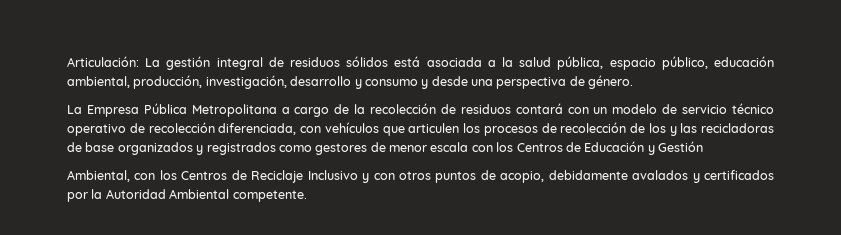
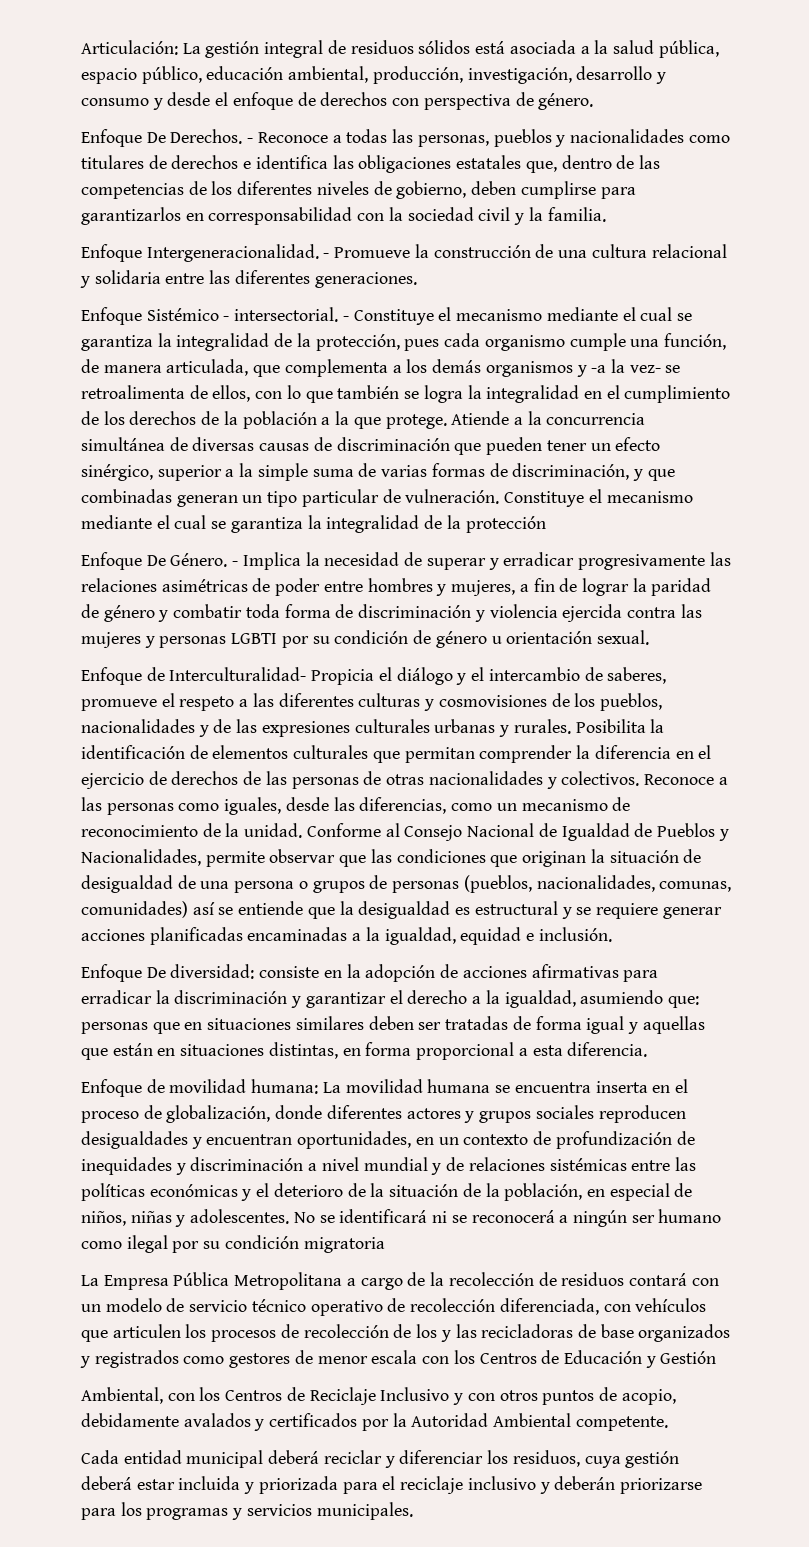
- Articulación: La gestión integral de residuos sólidos está asociada a la salud pública, espacio público, educación ambiental, producción, investigación, desarrollo y consumo y desde una perspectiva de género.
+ Articulación: La gestión integral de residuos sólidos está asociada a la salud pública, espacio público, educación ambiental, producción, investigación, desarrollo y consumo y desde el enfoque de derechos con perspectiva de género.
+ Enfoque De Derechos. - Reconoce a todas las personas, pueblos y nacionalidades como titulares de derechos e identifica las obligaciones estatales que, dentro de las competencias de los diferentes niveles de gobierno, deben cumplirse para garantizarlos en corresponsabilidad con la sociedad civil y la familia.
+ Enfoque Intergeneracionalidad. - Promueve la construcción de una cultura relacional y solidaria entre las diferentes generaciones.
+ Enfoque Sistémico - intersectorial. - Constituye el mecanismo mediante el cual se garantiza la integralidad de la protección, pues cada organismo cumple una función, de manera articulada, que complementa a los demás organismos y -a la vez- se retroalimenta de ellos, con lo que también se logra la integralidad en el cumplimiento de los derechos de la población a la que protege. Atiende a la concurrencia simultánea de diversas causas de discriminación que pueden tener un efecto sinérgico, superior a la simple suma de varias formas de discriminación, y que combinadas generan un tipo particular de vulneración. Constituye el mecanismo mediante el cual se garantiza la integralidad de la protección
+ Enfoque De Género. - Implica la necesidad de superar y erradicar progresivamente las relaciones asimétricas de poder entre hombres y mujeres, a fin de lograr la paridad de género y combatir toda forma de discriminación y violencia ejercida contra las mujeres y personas LGBTI por su condición de género u orientación sexual.
+ Enfoque de Interculturalidad- Propicia el diálogo y el intercambio de saberes, promueve el respeto a las diferentes culturas y cosmovisiones de los pueblos, nacionalidades y de las expresiones culturales urbanas y rurales. Posibilita la identificación de elementos culturales que permitan comprender la diferencia en el ejercicio de derechos de las personas de otras nacionalidades y colectivos. Reconoce a las personas como iguales, desde las diferencias, como un mecanismo de reconocimiento de la unidad. Conforme al Consejo Nacional de Igualdad de Pueblos y Nacionalidades, permite observar que las condiciones que originan la situación de desigualdad de una persona o grupos de personas (pueblos, nacionalidades, comunas, comunidades) así se entiende que la desigualdad es estructural y se requiere generar acciones planificadas encaminadas a la igualdad, equidad e inclusión.
+ Enfoque De diversidad: consiste en la adopción de acciones afirmativas para erradicar la discriminación y garantizar el derecho a la igualdad, asumiendo que: personas que en situaciones similares deben ser tratadas de forma igual y aquellas que están en situaciones distintas, en forma proporcional a esta diferencia.
+ Enfoque de movilidad humana: La movilidad humana se encuentra inserta en el proceso de globalización, donde diferentes actores y grupos sociales reproducen desigualdades y encuentran oportunidades, en un contexto de profundización de inequidades y discriminación a nivel mundial y de relaciones sistémicas entre las políticas económicas y el deterioro de la situación de la población, en especial de niños, niñas y adolescentes. No se identificará ni se reconocerá a ningún ser humano como ilegal por su condición migratoria
+ Cada entidad municipal deberá reciclar y diferenciar los residuos, cuya gestión deberá estar incluida y priorizada para el reciclaje inclusivo y deberán priorizarse para los programas y servicios municipales.

